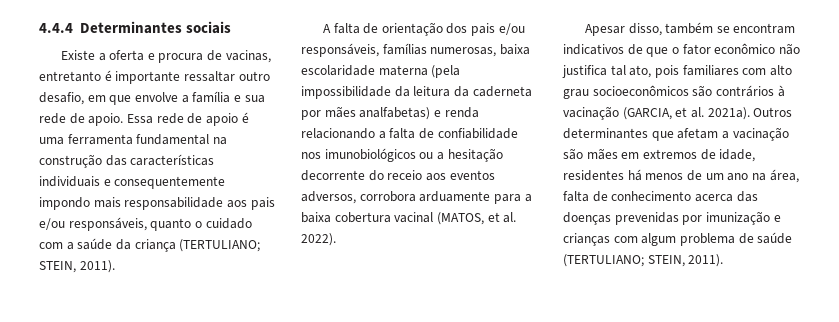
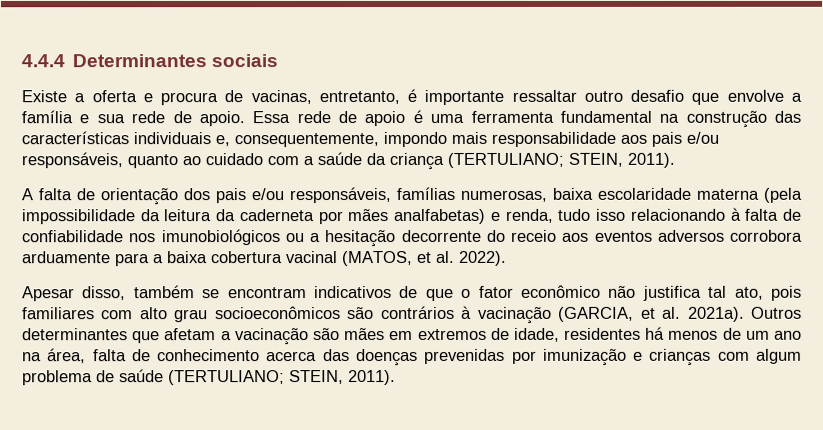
- Existe a oferta e procura de vacinas, entretanto é importante ressaltar outro desafio, em que envolve a família e sua rede de apoio.
+ Existe a oferta e procura de vacinas, entretanto, é importante ressaltar outro desafio que envolve a família e sua rede de apoio.
- Essa rede de apoio é uma ferramenta fundamental na construção das características individuais e consequentemente impondo mais responsabilidade aos pais e/ou responsáveis, quanto o cuidado com a saúde da criança (TERTULIANO; STEIN, 2011).
+ Essa rede de apoio é uma ferramenta fundamental na construção das características individuais e, consequentemente, impondo mais responsabilidade aos pais e/ou responsáveis, quanto ao cuidado com a saúde da criança (TERTULIANO; STEIN, 2011).
- A falta de orientação dos pais e/ou responsáveis, famílias numerosas, baixa escolaridade materna (pela impossibilidade da leitura da caderneta por mães analfabetas) e renda relacionando a falta de confiabilidade nos imunobiológicos ou a hesitação decorrente do receio aos eventos adversos, corrobora arduamente para a baixa cobertura vacinal (MATOS, et al. 2022).
+ A falta de orientação dos pais e/ou responsáveis, famílias numerosas, baixa escolaridade materna (pela impossibilidade da leitura da caderneta por mães analfabetas) e renda, tudo isso relacionando à falta de confiabilidade nos imunobiológicos ou a hesitação decorrente do receio aos eventos adversos corrobora arduamente para a baixa cobertura vacinal (MATOS, et al. 2022).

